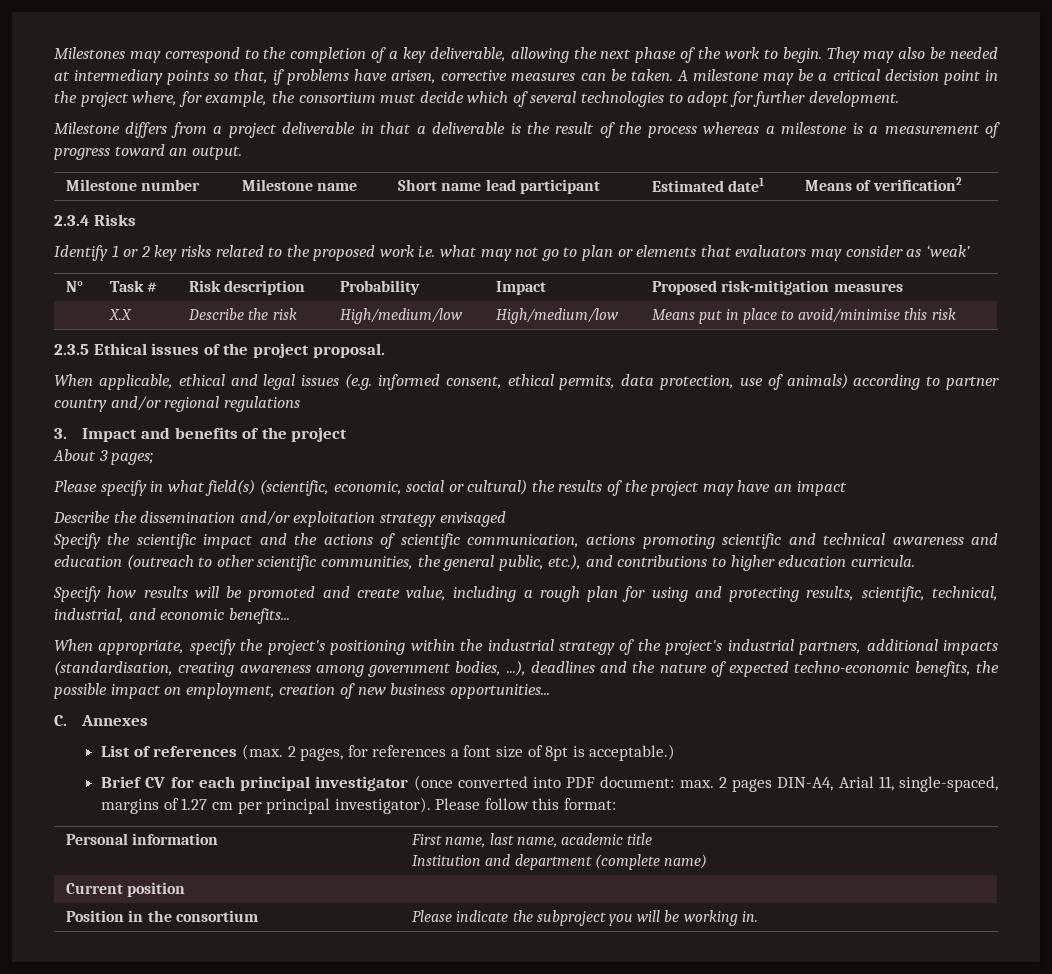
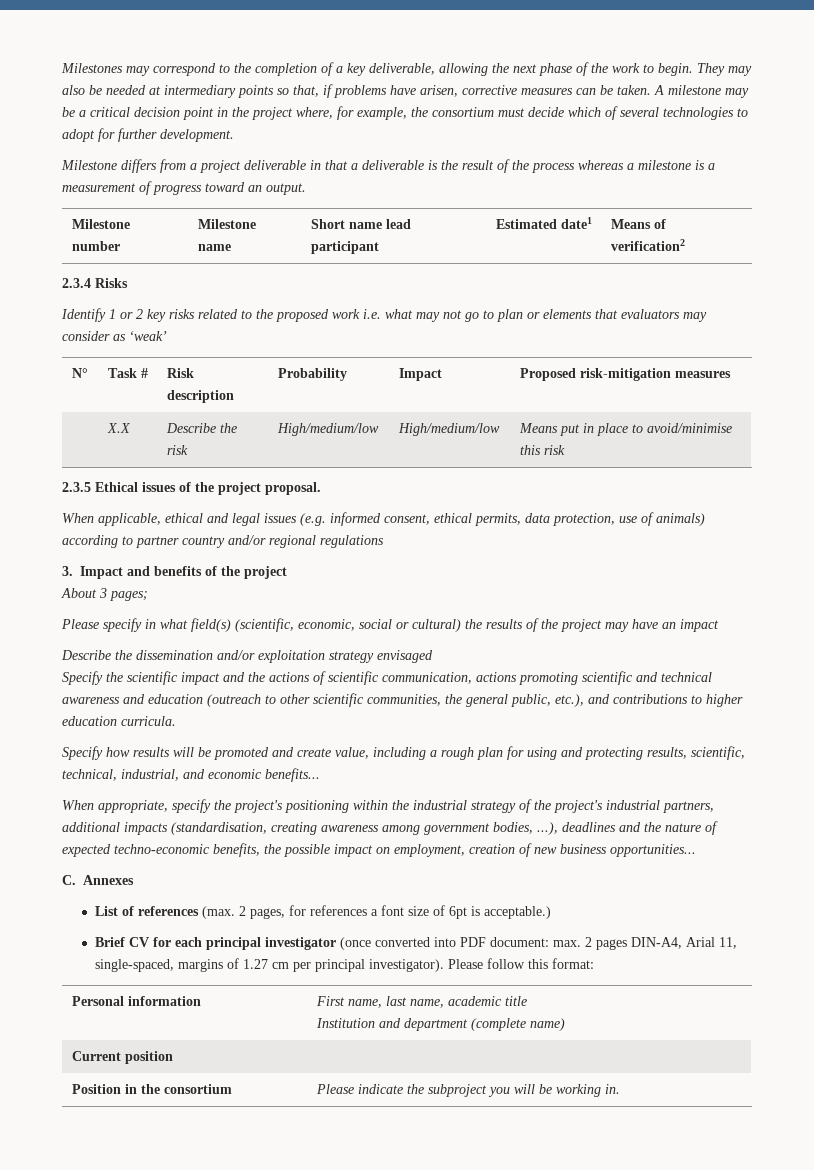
- List of references (max. 2 pages, for references a font size of 8pt is acceptable.)
+ List of references (max. 2 pages, for references a font size of 6pt is acceptable.)

